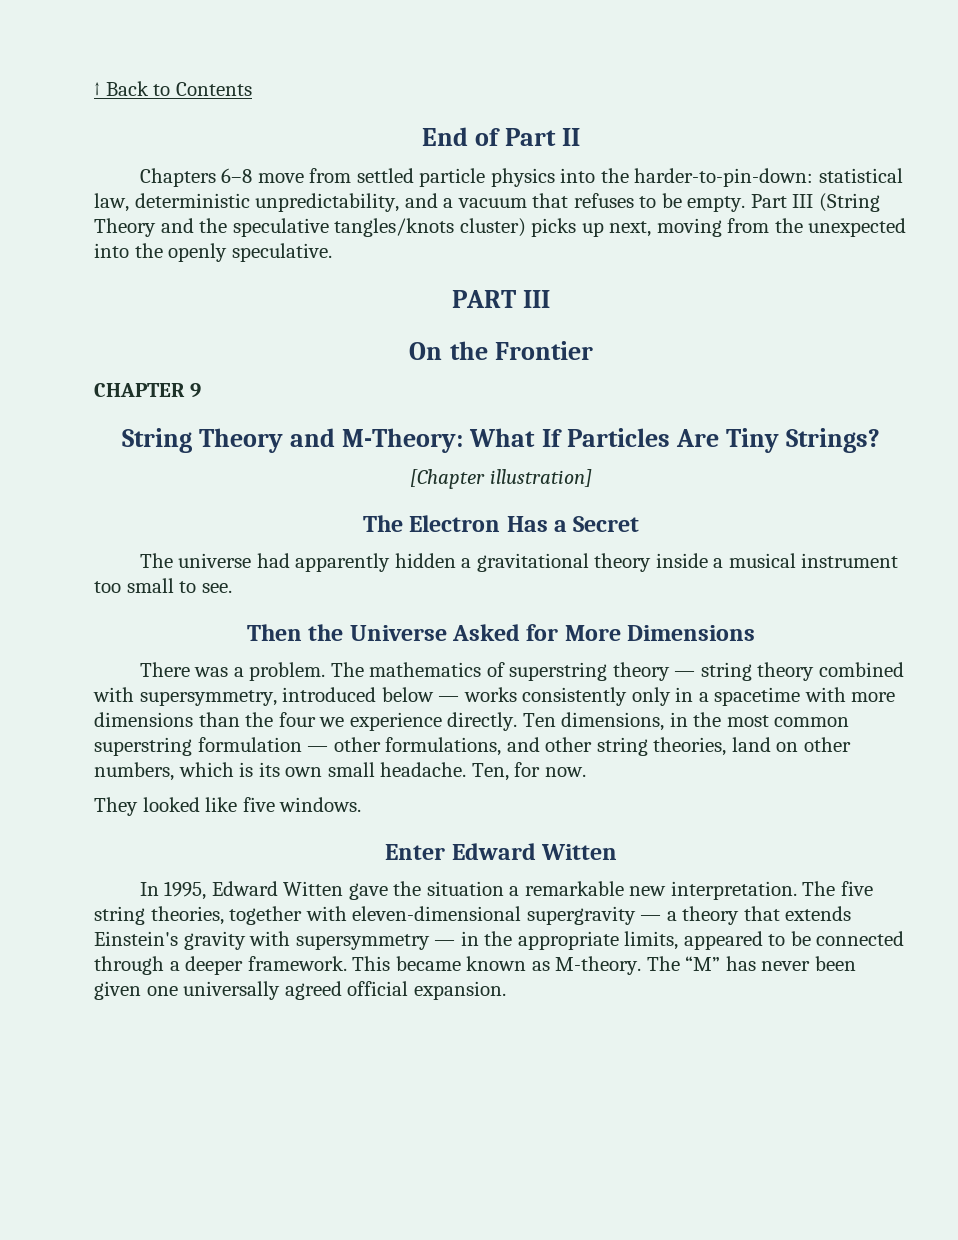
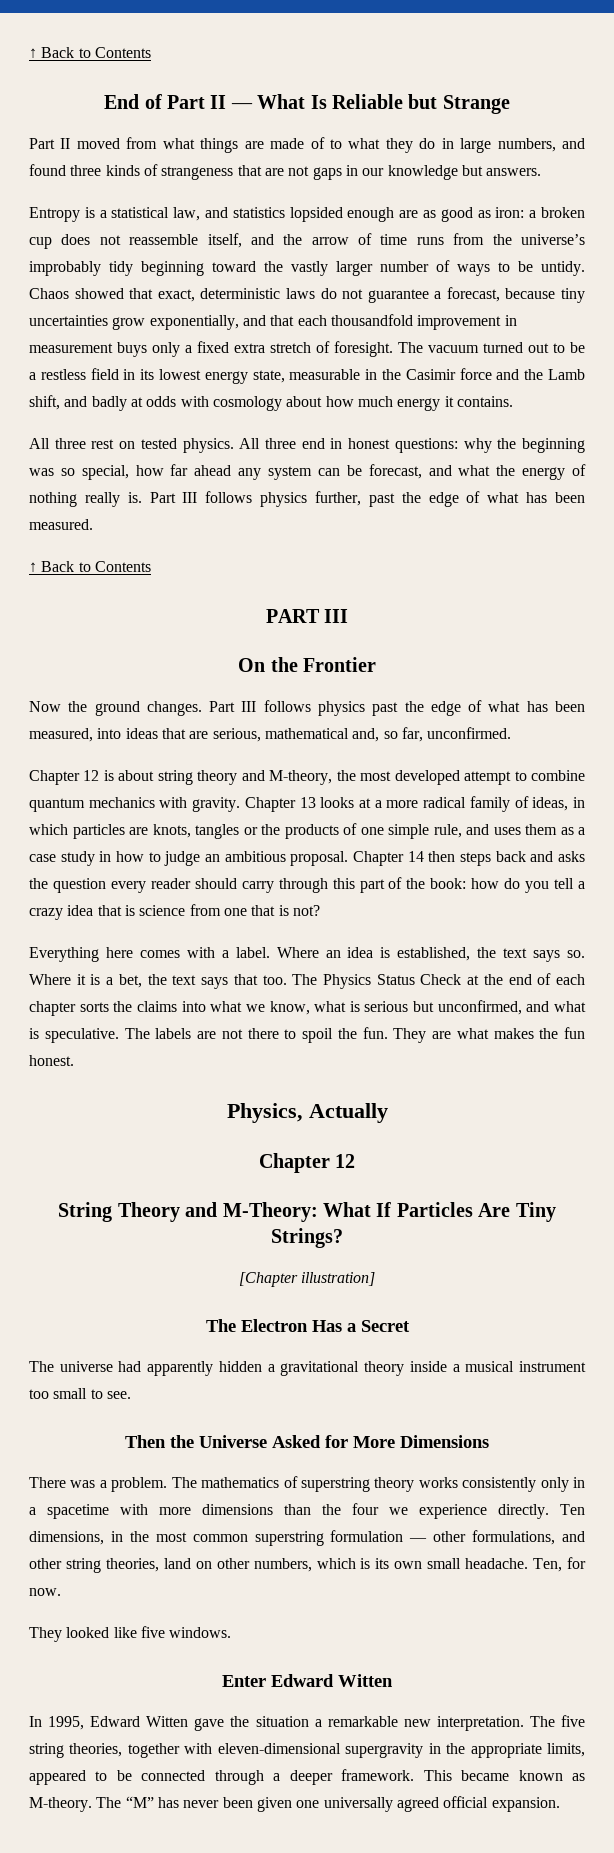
- End of Part II
- Chapters 6–8 move from settled particle physics into the harder-to-pin-down: statistical law, deterministic unpredictability, and a vacuum that refuses to be empty. Part III (String Theory and the speculative tangles/knots cluster) picks up next, moving from the unexpected into the openly speculative.
+ End of Part II — What Is Reliable but Strange
+ Part II moved from what things are made of to what they do in large numbers, and found three kinds of strangeness that are not gaps in our knowledge but answers.
+ Entropy is a statistical law, and statistics lopsided enough are as good as iron: a broken cup does not reassemble itself, and the arrow of time runs from the universe’s improbably tidy beginning toward the vastly larger number of ways to be untidy. Chaos showed that exact, deterministic laws do not guarantee a forecast, because tiny uncertainties grow exponentially, and that each thousandfold improvement in measurement buys only a fixed extra stretch of foresight. The vacuum turned out to be a restless field in its lowest energy state, measurable in the Casimir force and the Lamb shift, and badly at odds with cosmology about how much energy it contains.
+ All three rest on tested physics. All three end in honest questions: why the beginning was so special, how far ahead any system can be forecast, and what the energy of nothing really is. Part III follows physics further, past the edge of what has been measured.
+ ↑ Back to Contents
- CHAPTER 9
+ Now the ground changes. Part III follows physics past the edge of what has been measured, into ideas that are serious, mathematical and, so far, unconfirmed.
+ Chapter 12 is about string theory and M-theory, the most developed attempt to combine quantum mechanics with gravity. Chapter 13 looks at a more radical family of ideas, in which particles are knots, tangles or the products of one simple rule, and uses them as a case study in how to judge an ambitious proposal. Chapter 14 then steps back and asks the question every reader should carry through this part of the book: how do you tell a crazy idea that is science from one that is not?
+ Everything here comes with a label. Where an idea is established, the text says so. Where it is a bet, the text says that too. The Physics Status Check at the end of each chapter sorts the claims into what we know, what is serious but unconfirmed, and what is speculative. The labels are not there to spoil the fun. They are what makes the fun honest.
+ Physics, Actually
+ Chapter 12
- The mathematics of superstring theory — string theory combined with supersymmetry, introduced below — works consistently only in a spacetime with more dimensions than the four we experience directly.
+ The mathematics of superstring theory works consistently only in a spacetime with more dimensions than the four we experience directly.
- The five string theories, together with eleven-dimensional supergravity — a theory that extends Einstein's gravity with supersymmetry — in the appropriate limits, appeared to be connected through a deeper framework.
+ The five string theories, together with eleven-dimensional supergravity in the appropriate limits, appeared to be connected through a deeper framework.

